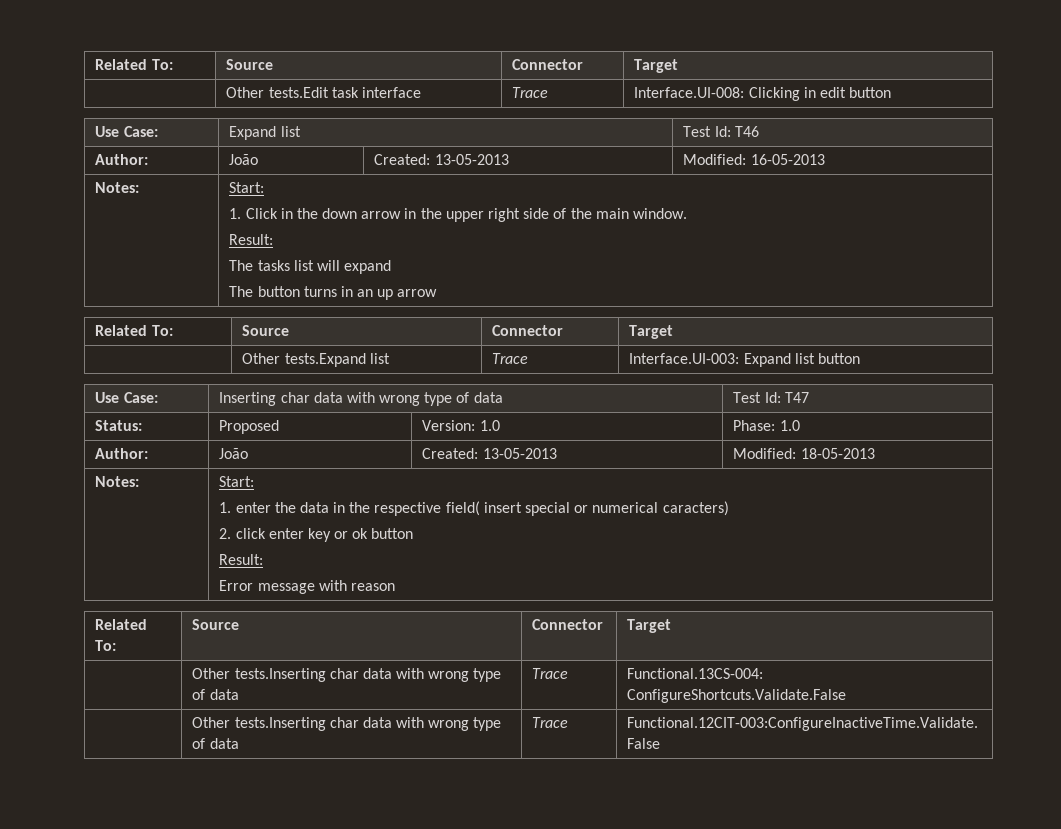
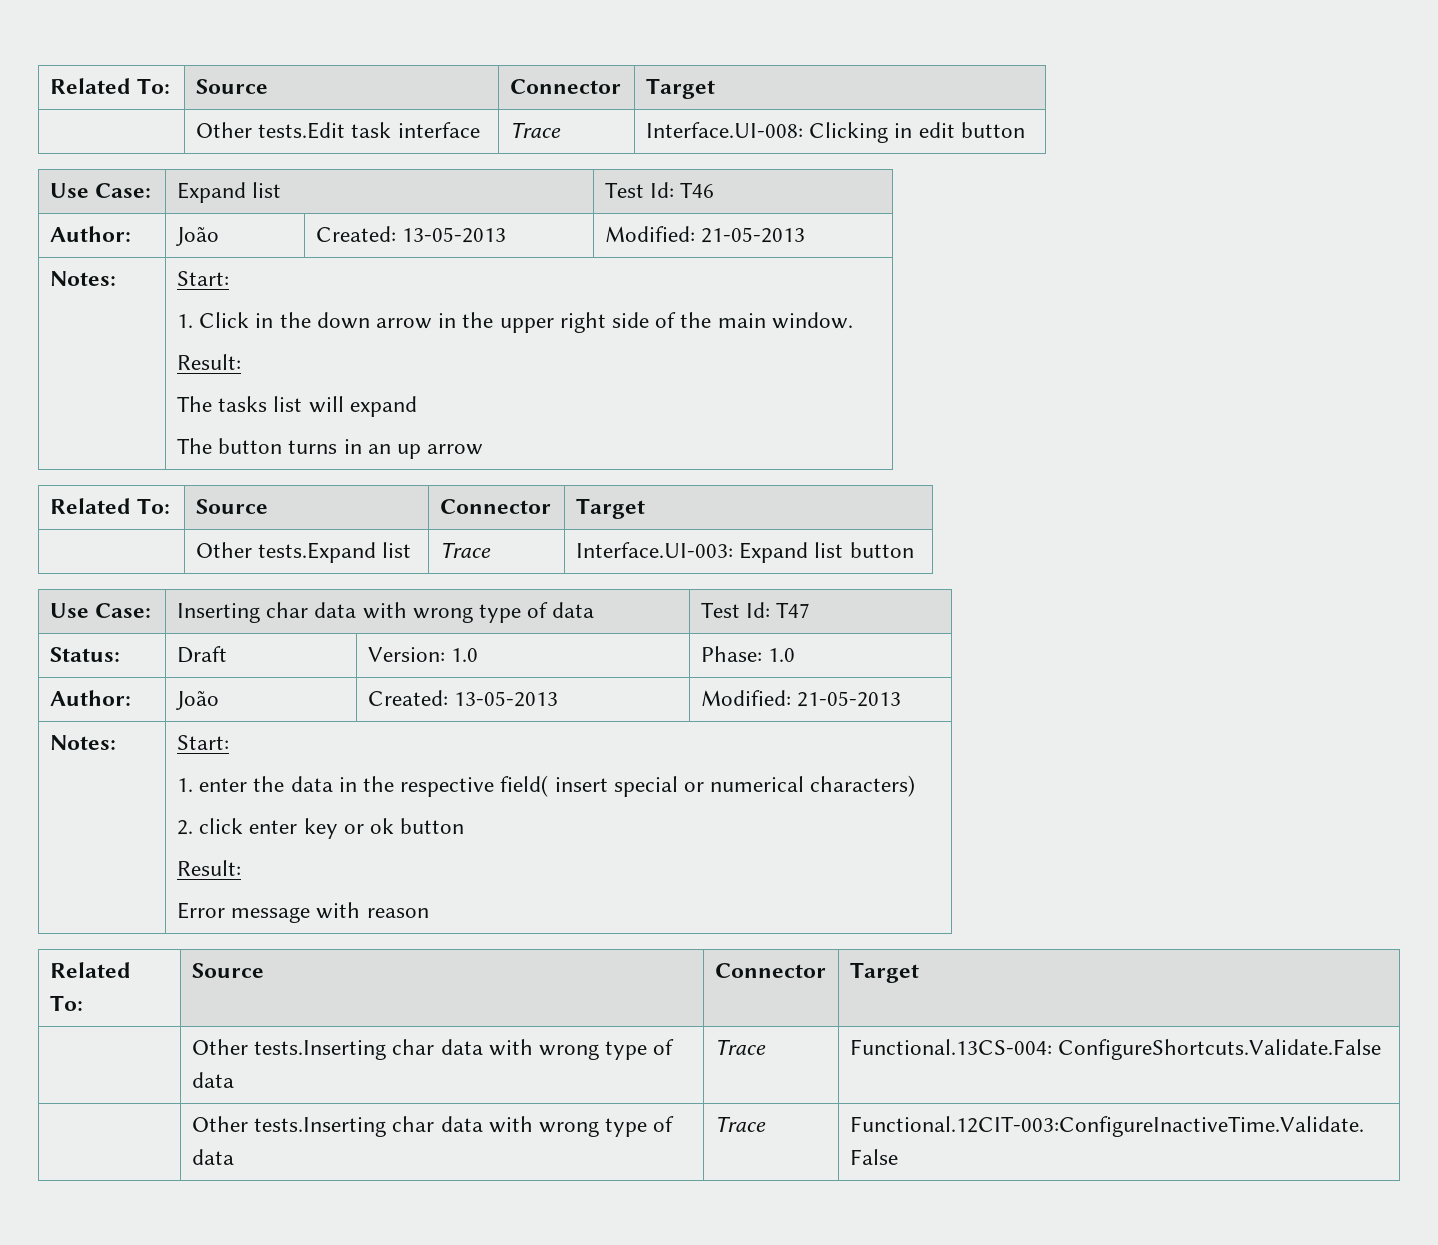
  Use Case: | Expand list | Test Id: T46
- Author: | João | Created: 13-05-2013 | Modified: 16-05-2013
+ Author: | João | Created: 13-05-2013 | Modified: 21-05-2013
- Status: | Proposed | Version: 1.0 | Phase: 1.0
- Author: | João | Created: 13-05-2013 | Modified: 18-05-2013
+ Status: | Draft | Version: 1.0 | Phase: 1.0
+ Author: | João | Created: 13-05-2013 | Modified: 21-05-2013
  Notes: | Start:
- 1. enter the data in the respective field( insert special or numerical caracters)
+ 1. enter the data in the respective field( insert special or numerical characters)

